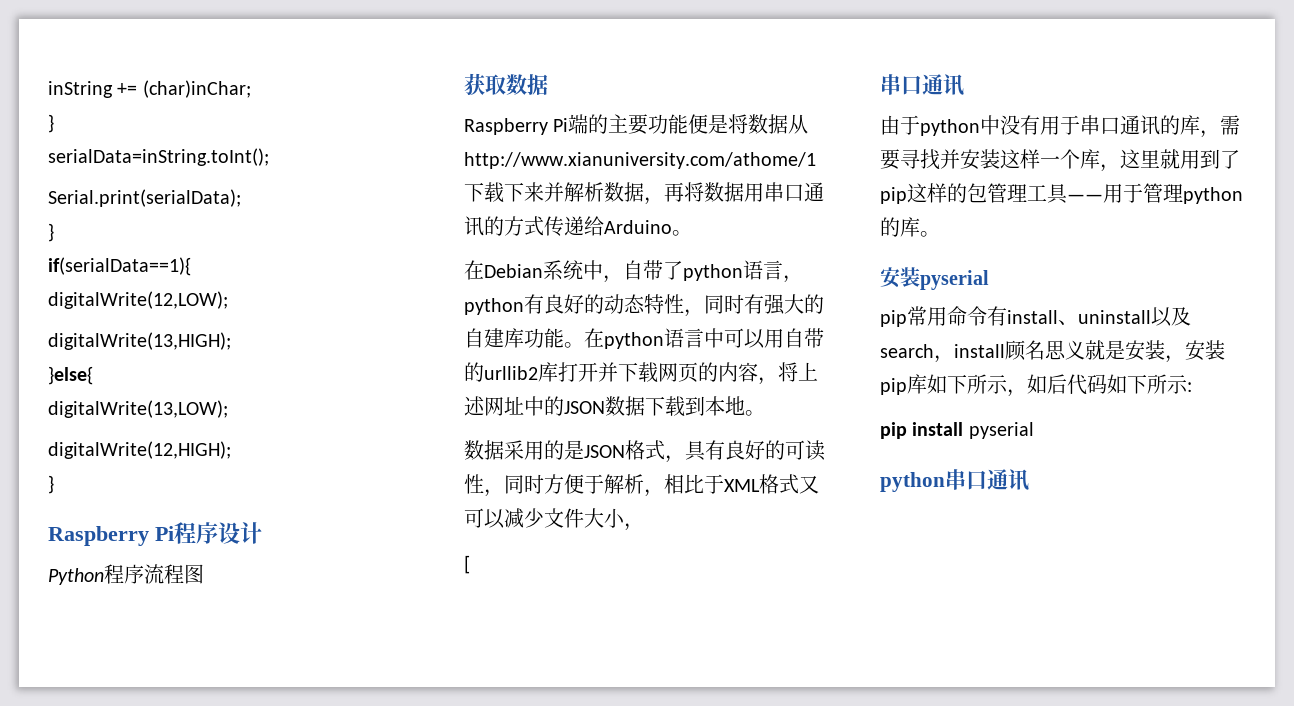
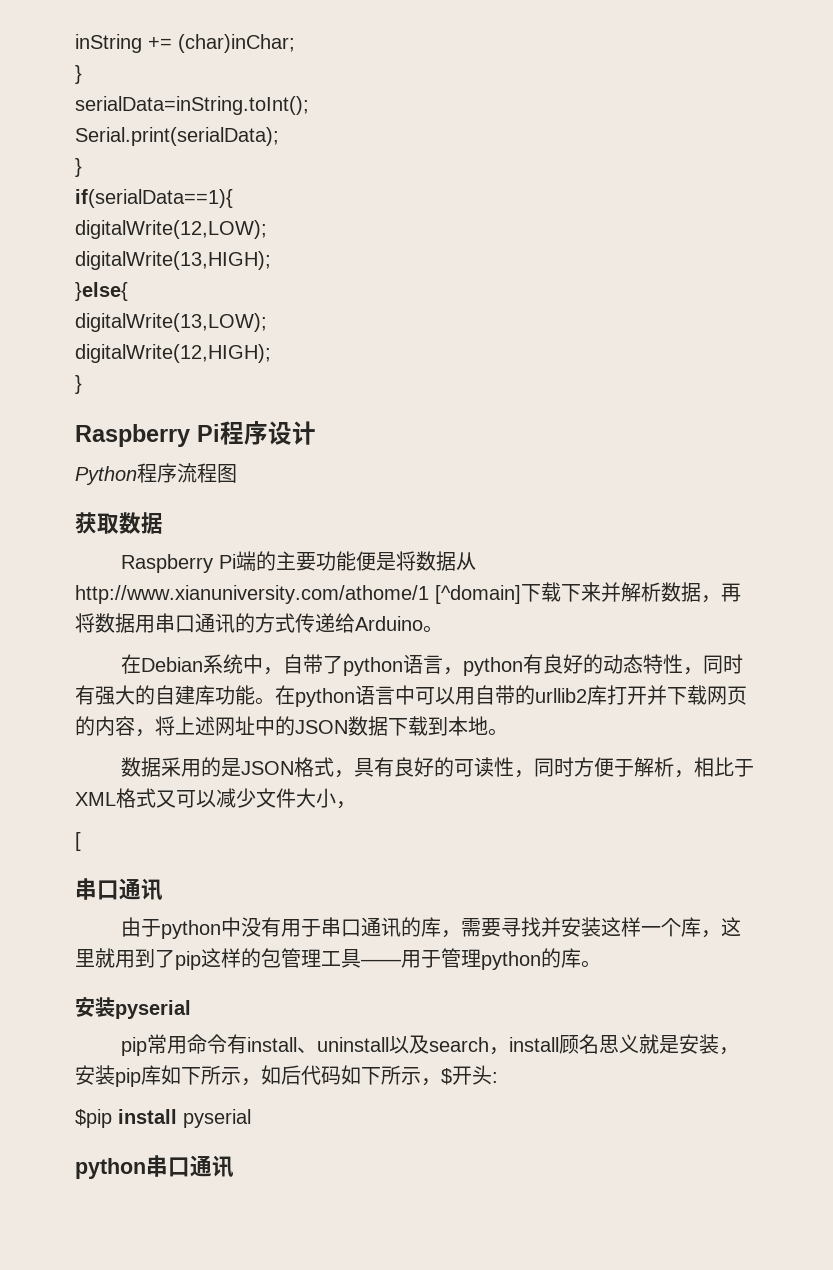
- Raspberry Pi端的主要功能便是将数据从http://www.xianuniversity.com/athome/1下载下来并解析数据，再将数据用串口通讯的方式传递给Arduino。
+ Raspberry Pi端的主要功能便是将数据从http://www.xianuniversity.com/athome/1 [^domain]下载下来并解析数据，再将数据用串口通讯的方式传递给Arduino。
- pip常用命令有install、uninstall以及search，install顾名思义就是安装，安装pip库如下所示，如后代码如下所示:
+ pip常用命令有install、uninstall以及search，install顾名思义就是安装，安装pip库如下所示，如后代码如下所示，$开头:
- pip install pyserial
+ $pip install pyserial

